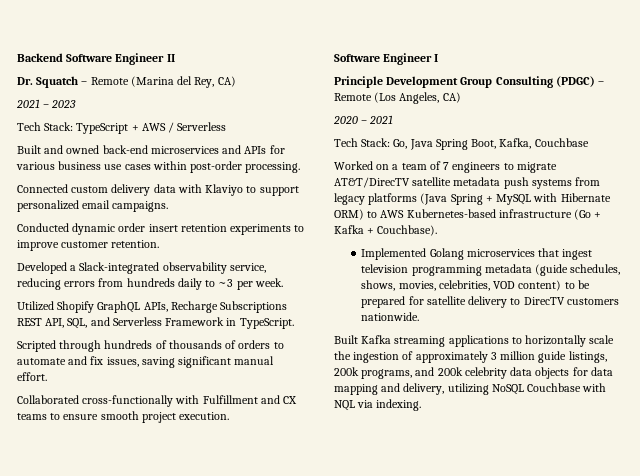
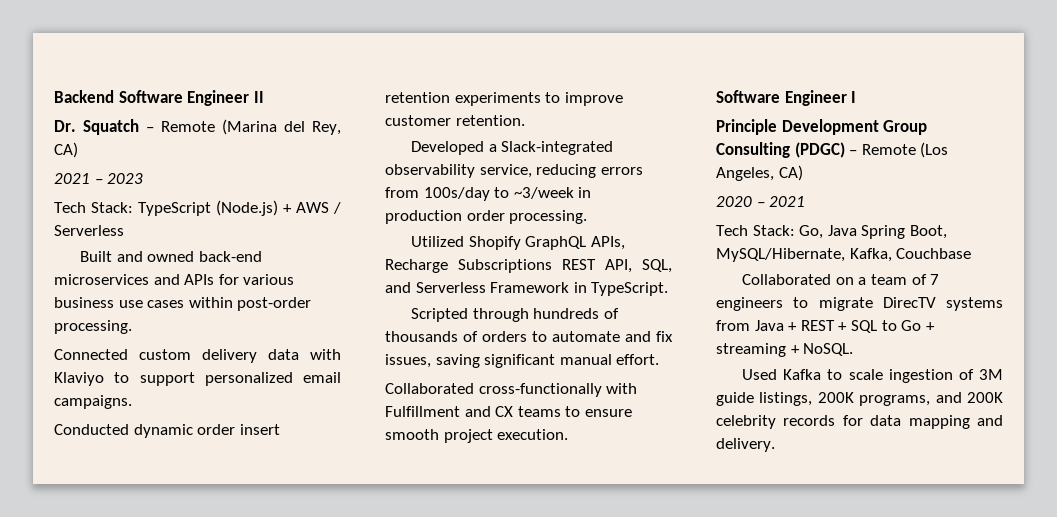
- Tech Stack: TypeScript + AWS / Serverless
+ Tech Stack: TypeScript (Node.js) + AWS / Serverless
- Developed a Slack-integrated observability service, reducing errors from hundreds daily to ~3 per week.
+ Developed a Slack-integrated observability service, reducing errors from 100s/day to ~3/week in production order processing.
- Tech Stack: Go, Java Spring Boot, Kafka, Couchbase
+ Tech Stack: Go, Java Spring Boot, MySQL/Hibernate, Kafka, Couchbase
- Worked on a team of 7 engineers to migrate AT&T/DirecTV satellite metadata push systems from legacy platforms (Java Spring + MySQL with Hibernate ORM) to AWS Kubernetes-based infrastructure (Go + Kafka + Couchbase).
- Implemented Golang microservices that ingest television programming metadata (guide schedules, shows, movies, celebrities, VOD content) to be prepared for satellite delivery to DirecTV customers nationwide.
- Built Kafka streaming applications to horizontally scale the ingestion of approximately 3 million guide listings, 200k programs, and 200k celebrity data objects for data mapping and delivery, utilizing NoSQL Couchbase with NQL via indexing.
+ Collaborated on a team of 7 engineers to migrate DirecTV systems from Java + REST + SQL to Go + streaming + NoSQL.
+ Used Kafka to scale ingestion of 3M guide listings, 200K programs, and 200K celebrity records for data mapping and delivery.

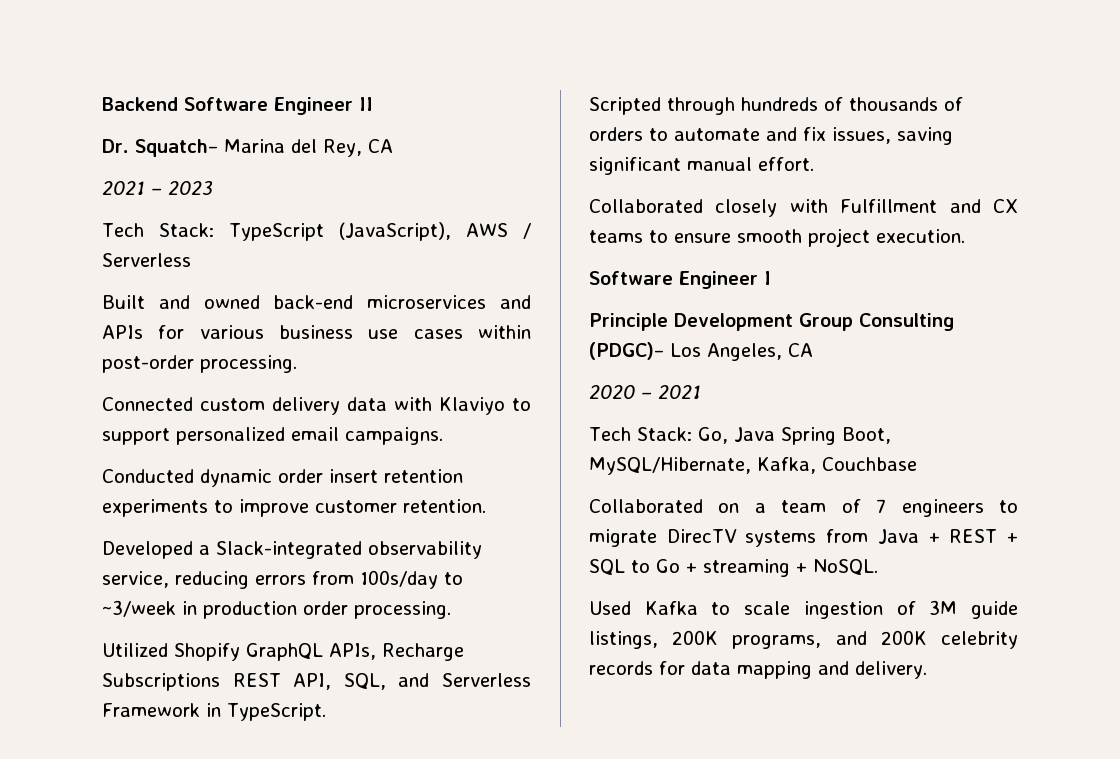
- Dr. Squatch – Remote (Marina del Rey, CA)
+ Dr. Squatch– Marina del Rey, CA
- Tech Stack: TypeScript (Node.js) + AWS / Serverless
+ Tech Stack: TypeScript (JavaScript), AWS / Serverless
- Collaborated cross-functionally with Fulfillment and CX teams to ensure smooth project execution.
+ Collaborated closely with Fulfillment and CX teams to ensure smooth project execution.
- Principle Development Group Consulting (PDGC) – Remote (Los Angeles, CA)
+ Principle Development Group Consulting (PDGC)– Los Angeles, CA

